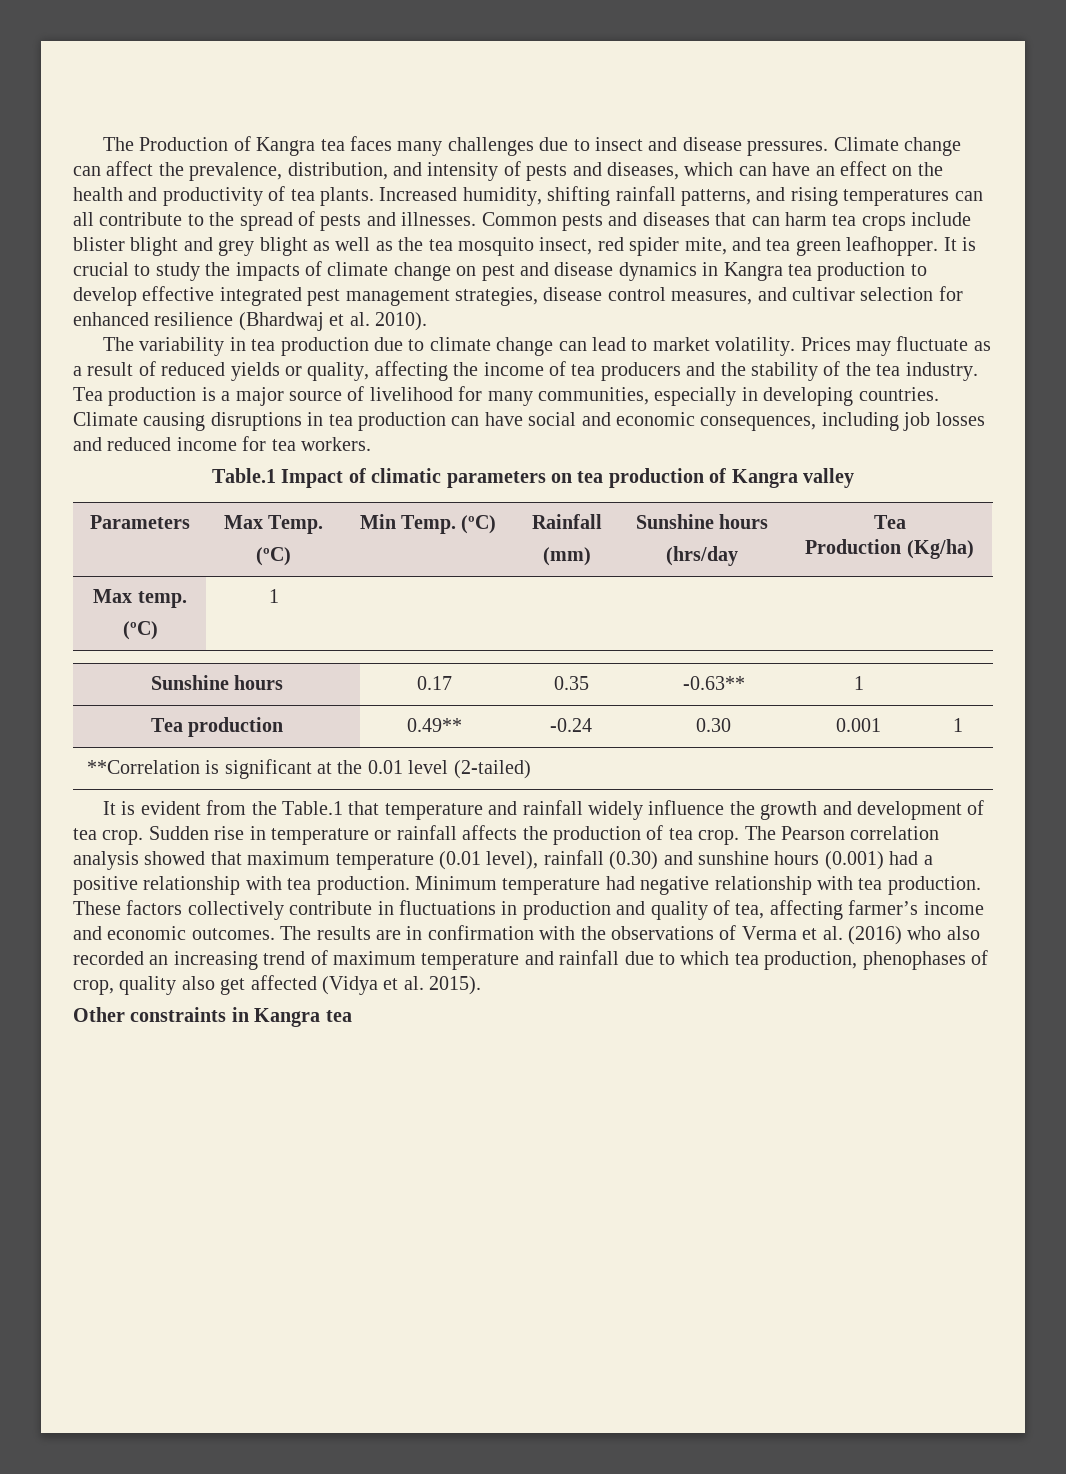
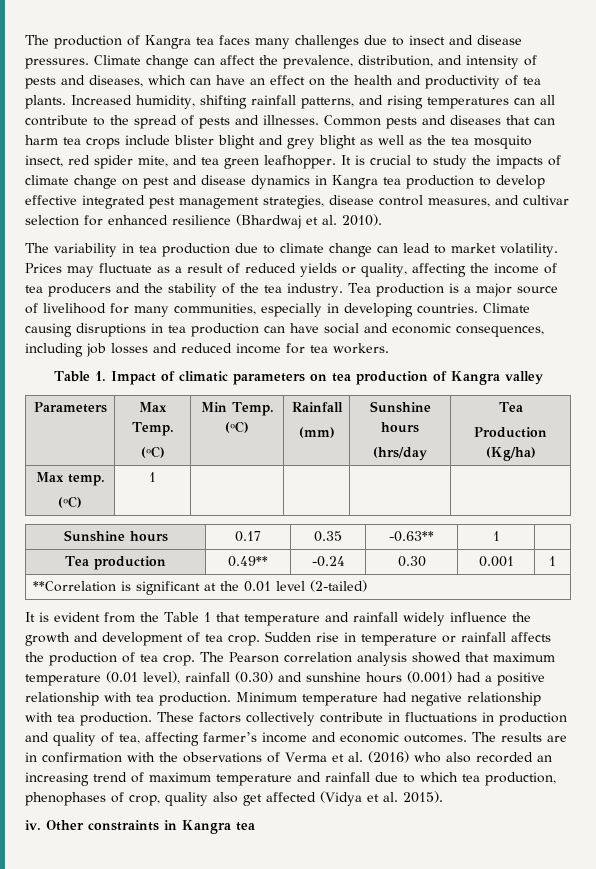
- The Production of Kangra tea faces many challenges due to insect and disease pressures.
+ The production of Kangra tea faces many challenges due to insect and disease pressures.
- Table.1 Impact of climatic parameters on tea production of Kangra valley
+ Table 1. Impact of climatic parameters on tea production of Kangra valley
- It is evident from the Table.1 that temperature and rainfall widely influence the growth and development of tea crop.
+ It is evident from the Table 1 that temperature and rainfall widely influence the growth and development of tea crop.
+ iv.

